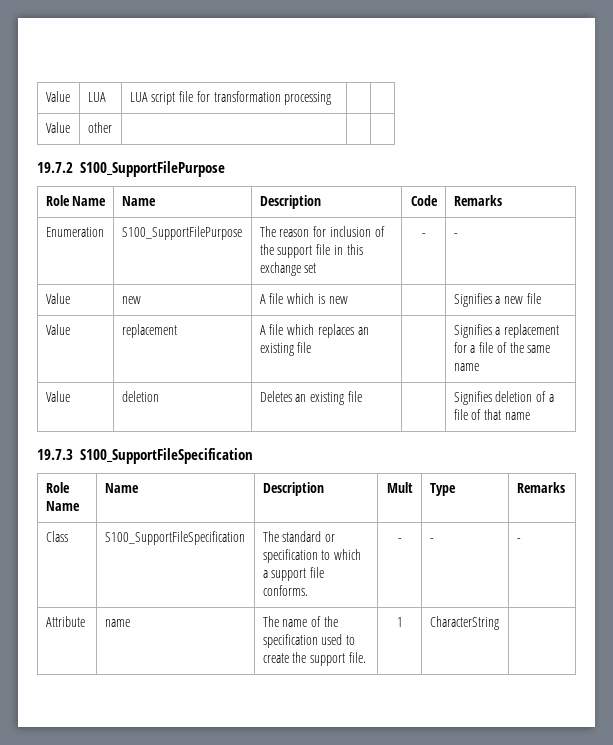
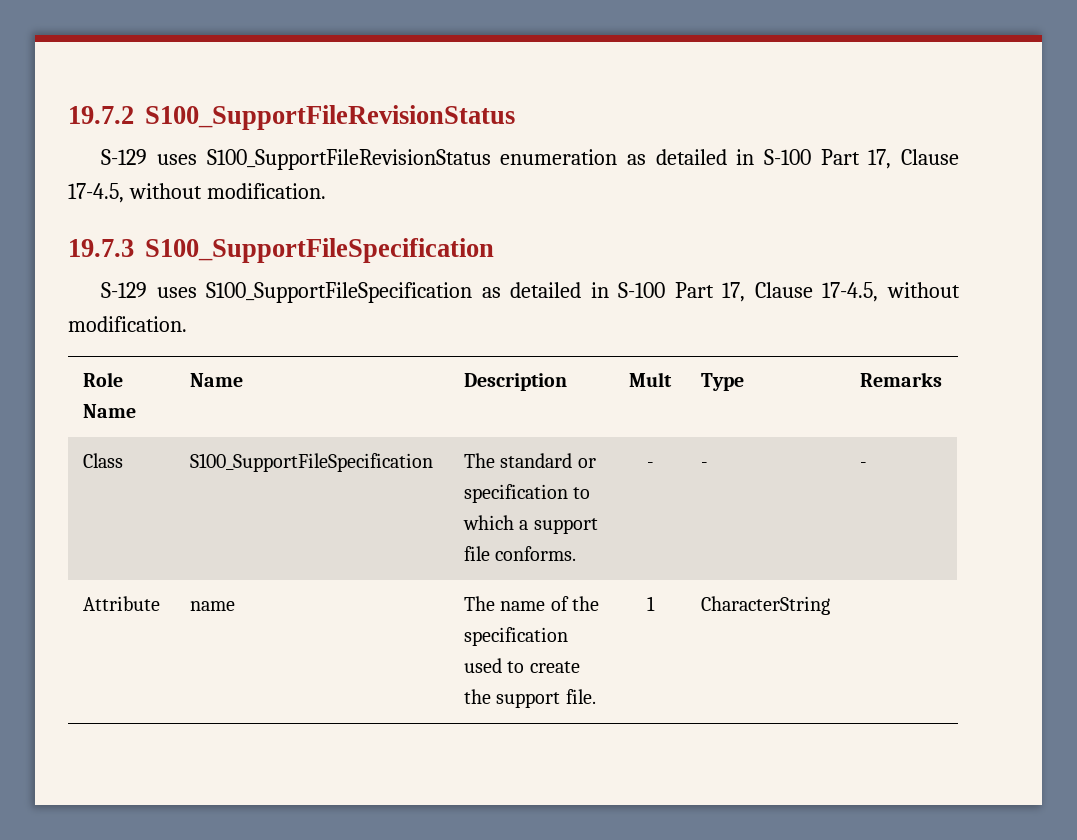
- Value | LUA | LUA script file for transformation processing | |
- Value | other | | |
- 19.7.2 S100_SupportFilePurpose
- Role Name | Name | Description | Code | Remarks
- Enumeration | S100_SupportFilePurpose | The reason for inclusion of the support file in this exchange set | - | -
- Value | new | A file which is new | | Signifies a new file
- Value | replacement | A file which replaces an existing file | | Signifies a replacement for a file of the same name
- Value | deletion | Deletes an existing file | | Signifies deletion of a file of that name
+ 19.7.2 S100_SupportFileRevisionStatus
+ S-129 uses S100_SupportFileRevisionStatus enumeration as detailed in S-100 Part 17, Clause 17-4.5, without modification.
  19.7.3 S100_SupportFileSpecification
+ S-129 uses S100_SupportFileSpecification as detailed in S-100 Part 17, Clause 17-4.5, without modification.

